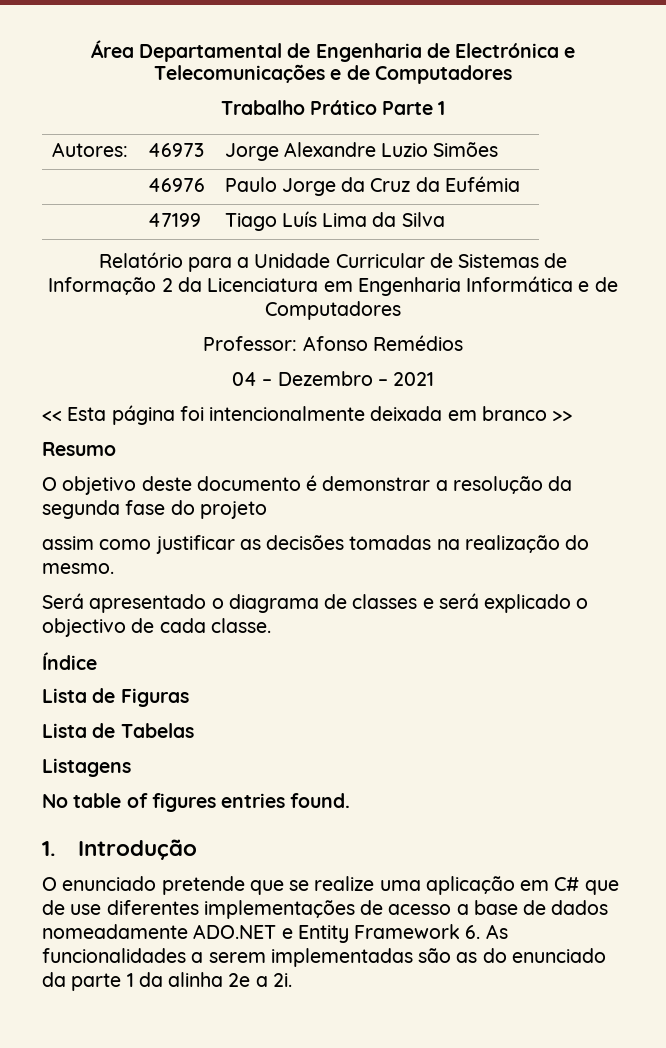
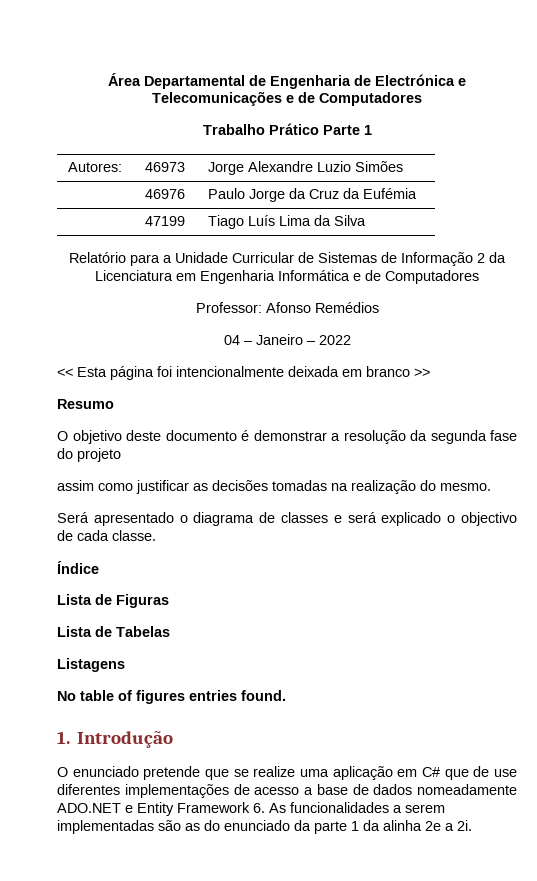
- 04 – Dezembro – 2021
+ 04 – Janeiro – 2022

